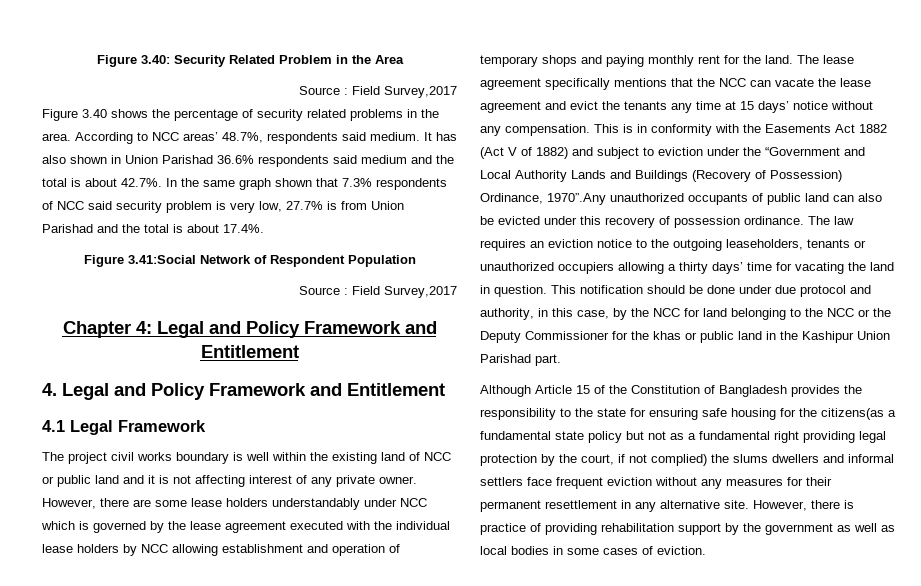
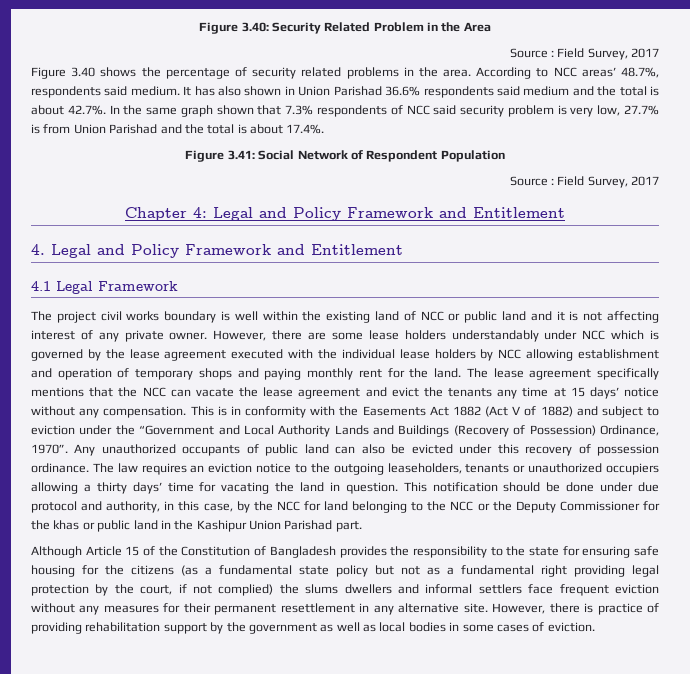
  Figure 3.40: Security Related Problem in the Area
- Source : Field Survey,2017
+ Source : Field Survey, 2017
- Figure 3.41:Social Network of Respondent Population
- Source : Field Survey,2017
+ Figure 3.41: Social Network of Respondent Population
+ Source : Field Survey, 2017
- This is in conformity with the Easements Act 1882 (Act V of 1882) and subject to eviction under the “Government and Local Authority Lands and Buildings (Recovery of Possession) Ordinance, 1970”.Any unauthorized occupants of public land can also be evicted under this recovery of possession ordinance.
+ This is in conformity with the Easements Act 1882 (Act V of 1882) and subject to eviction under the “Government and Local Authority Lands and Buildings (Recovery of Possession) Ordinance, 1970”. Any unauthorized occupants of public land can also be evicted under this recovery of possession ordinance.
- Although Article 15 of the Constitution of Bangladesh provides the responsibility to the state for ensuring safe housing for the citizens(as a fundamental state policy but not as a fundamental right providing legal protection by the court, if not complied) the slums dwellers and informal settlers face frequent eviction without any measures for their permanent resettlement in any alternative site.
+ Although Article 15 of the Constitution of Bangladesh provides the responsibility to the state for ensuring safe housing for the citizens (as a fundamental state policy but not as a fundamental right providing legal protection by the court, if not complied) the slums dwellers and informal settlers face frequent eviction without any measures for their permanent resettlement in any alternative site.

